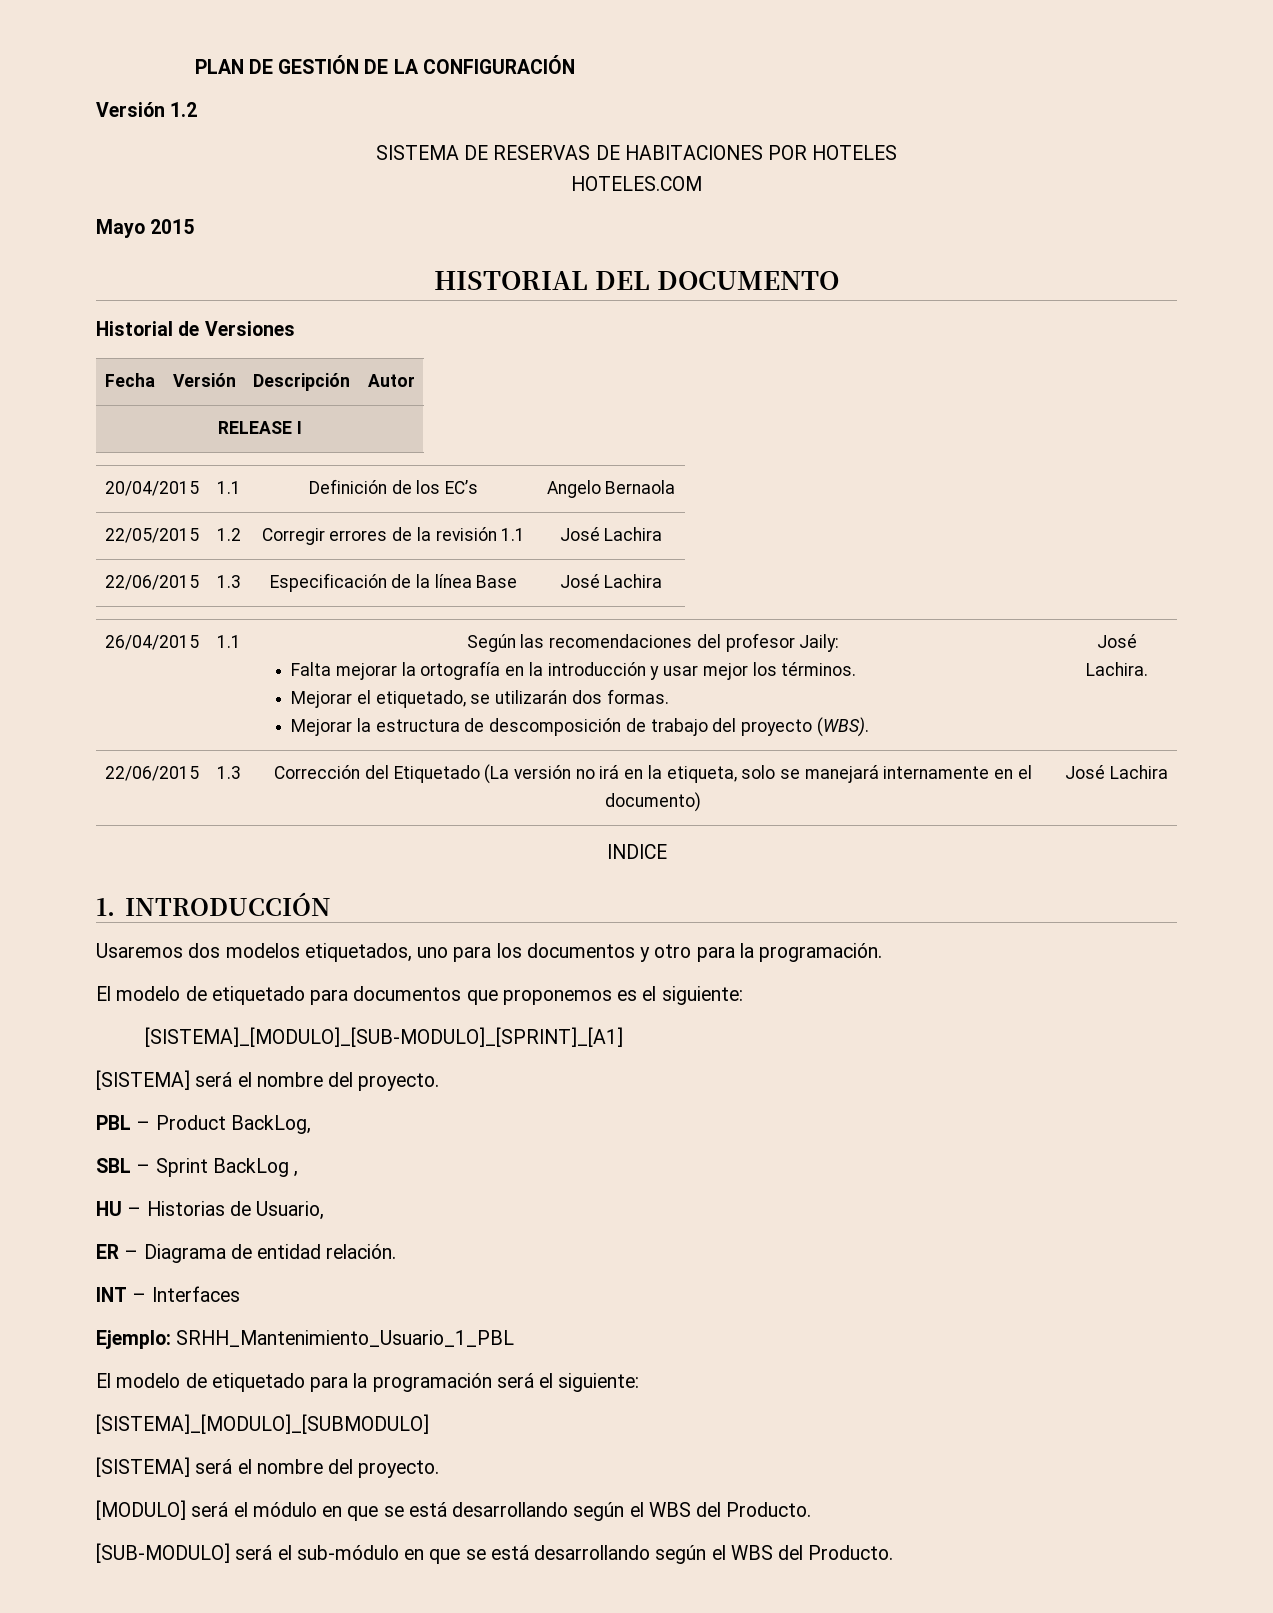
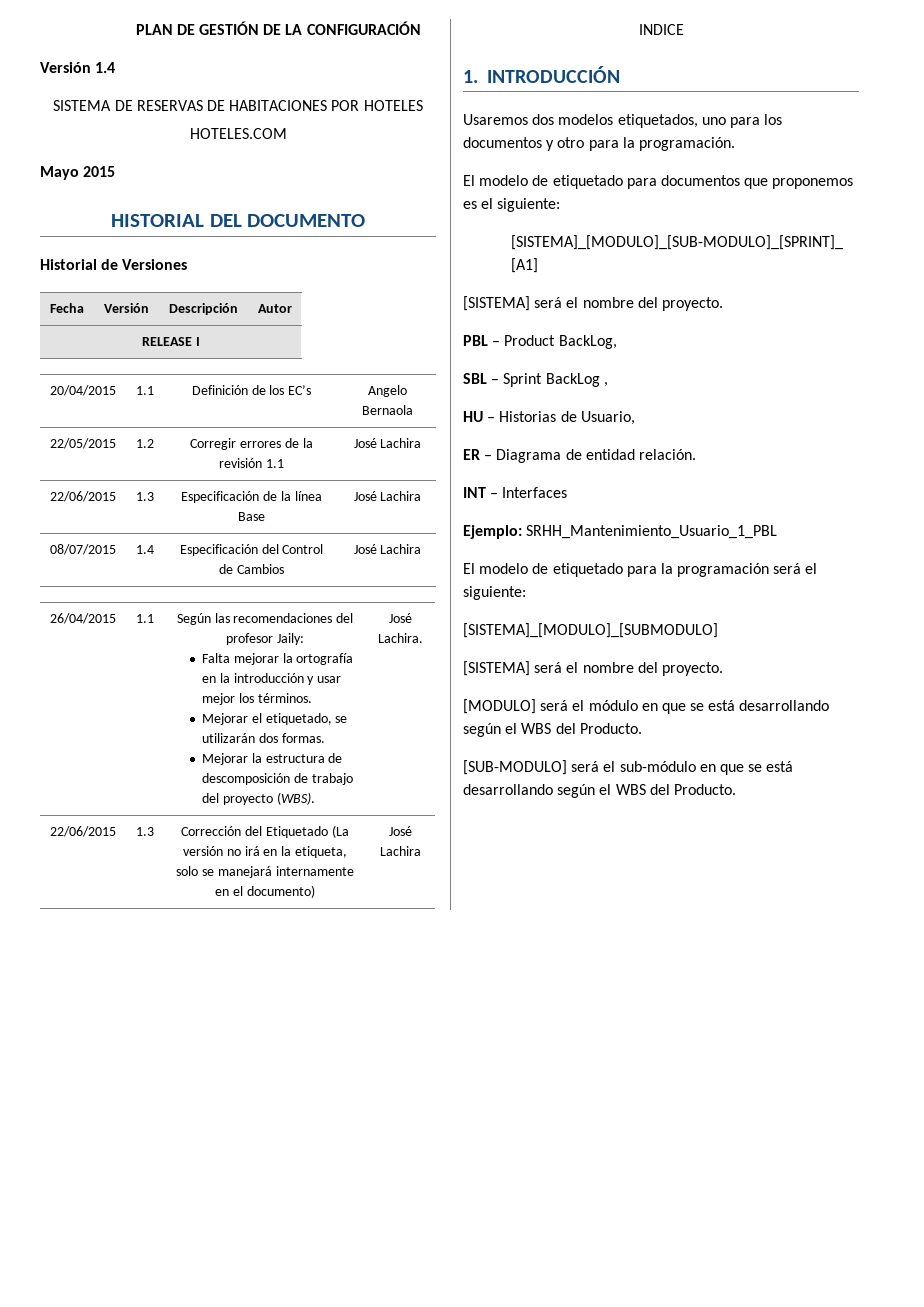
- Versión 1.2
+ Versión 1.4
+ 08/07/2015 | 1.4 | Especificación del Control de Cambios | José Lachira

